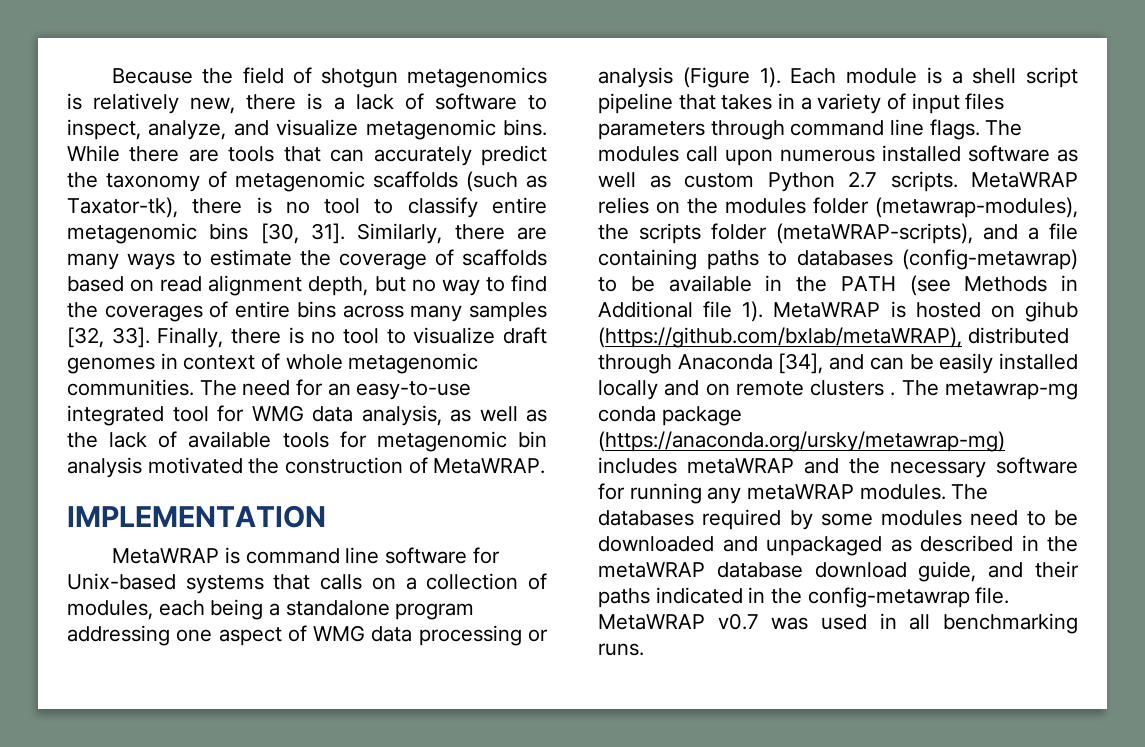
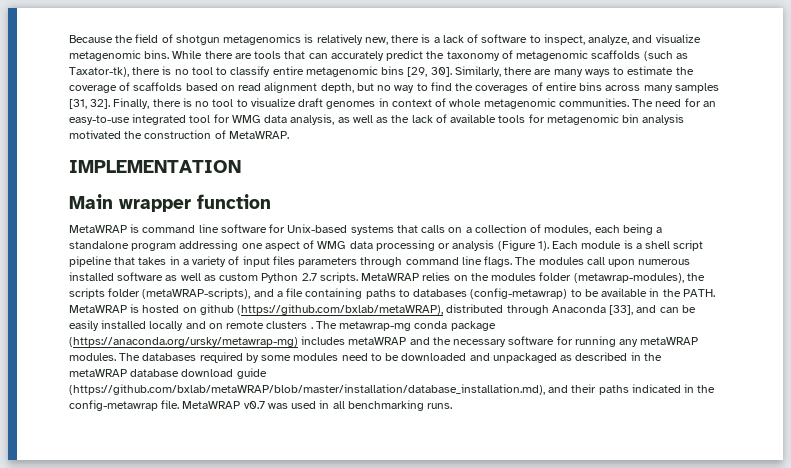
- While there are tools that can accurately predict the taxonomy of metagenomic scaffolds (such as Taxator-tk), there is no tool to classify entire metagenomic bins [30, 31].
+ While there are tools that can accurately predict the taxonomy of metagenomic scaffolds (such as Taxator-tk), there is no tool to classify entire metagenomic bins [29, 30].
- Similarly, there are many ways to estimate the coverage of scaffolds based on read alignment depth, but no way to find the coverages of entire bins across many samples [32, 33].
+ Similarly, there are many ways to estimate the coverage of scaffolds based on read alignment depth, but no way to find the coverages of entire bins across many samples [31, 32].
+ Main wrapper function
- MetaWRAP relies on the modules folder (metawrap-modules), the scripts folder (metaWRAP-scripts), and a file containing paths to databases (config-metawrap) to be available in the PATH (see Methods in Additional file 1).
+ MetaWRAP relies on the modules folder (metawrap-modules), the scripts folder (metaWRAP-scripts), and a file containing paths to databases (config-metawrap) to be available in the PATH.
- MetaWRAP is hosted on gihub (https://github.com/bxlab/metaWRAP), distributed through Anaconda [34], and can be easily installed locally and on remote clusters .
+ MetaWRAP is hosted on github (https://github.com/bxlab/metaWRAP), distributed through Anaconda [33], and can be easily installed locally and on remote clusters .
- The databases required by some modules need to be downloaded and unpackaged as described in the metaWRAP database download guide, and their paths indicated in the config-metawrap file.
+ The databases required by some modules need to be downloaded and unpackaged as described in the metaWRAP database download guide (https://github.com/bxlab/metaWRAP/blob/master/installation/database_installation.md), and their paths indicated in the config-metawrap file.

